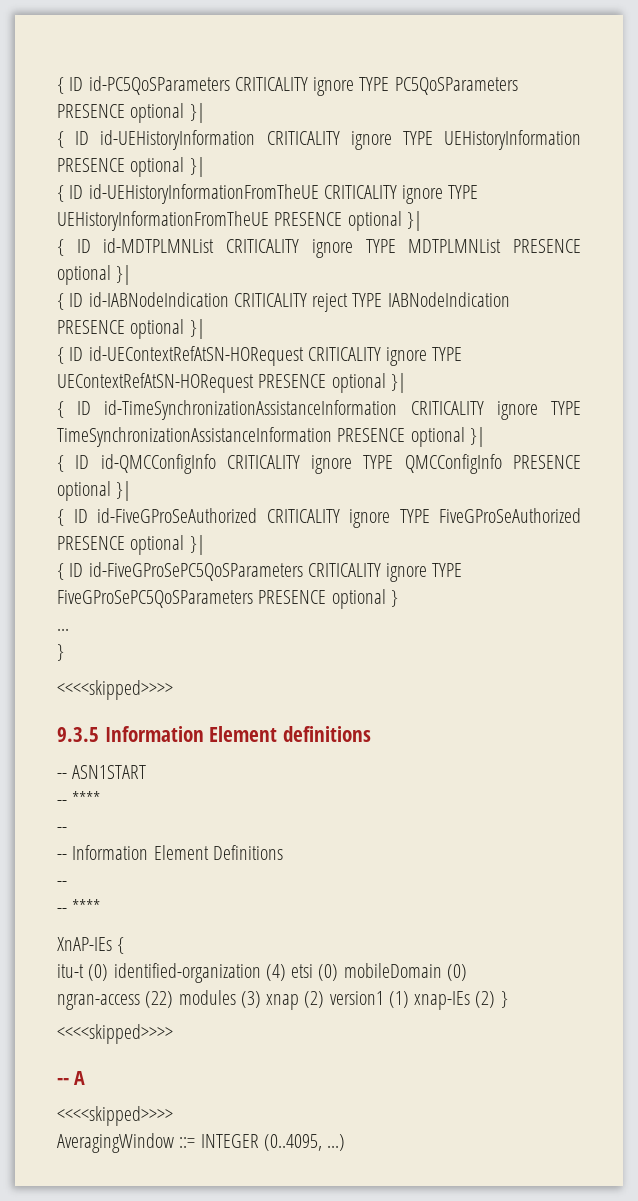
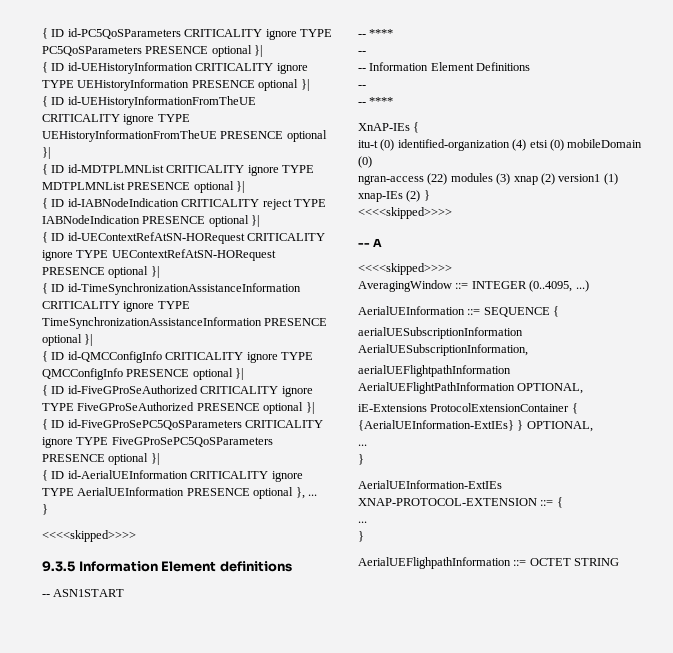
- { ID id-FiveGProSePC5QoSParameters CRITICALITY ignore TYPE FiveGProSePC5QoSParameters PRESENCE optional }
- ...
+ { ID id-FiveGProSePC5QoSParameters CRITICALITY ignore TYPE FiveGProSePC5QoSParameters PRESENCE optional }|
+ { ID id-AerialUEInformation CRITICALITY ignore TYPE AerialUEInformation PRESENCE optional }, ...
+ AerialUEInformation ::= SEQUENCE {
+ aerialUESubscriptionInformation AerialUESubscriptionInformation,
+ aerialUEFlightpathInformation AerialUEFlightPathInformation OPTIONAL,
+ iE-Extensions ProtocolExtensionContainer { {AerialUEInformation-ExtIEs} } OPTIONAL,
+ ...
+ }
+ AerialUEInformation-ExtIEs XNAP-PROTOCOL-EXTENSION ::= {
+ ...
+ }
+ AerialUEFlighpathInformation ::= OCTET STRING

